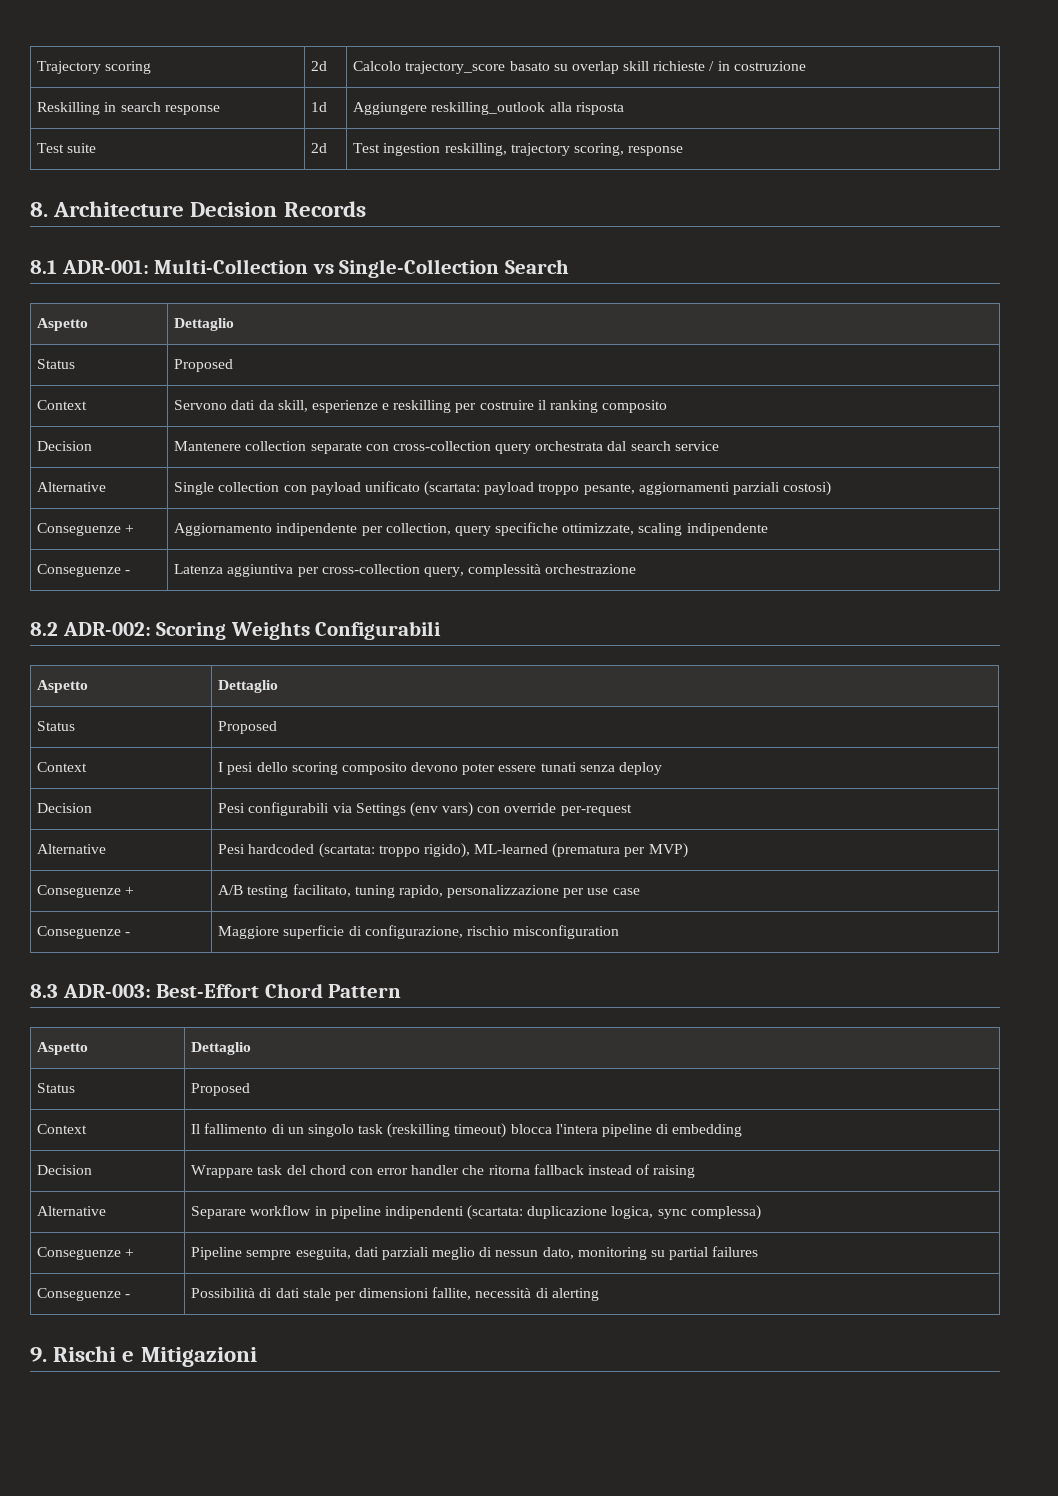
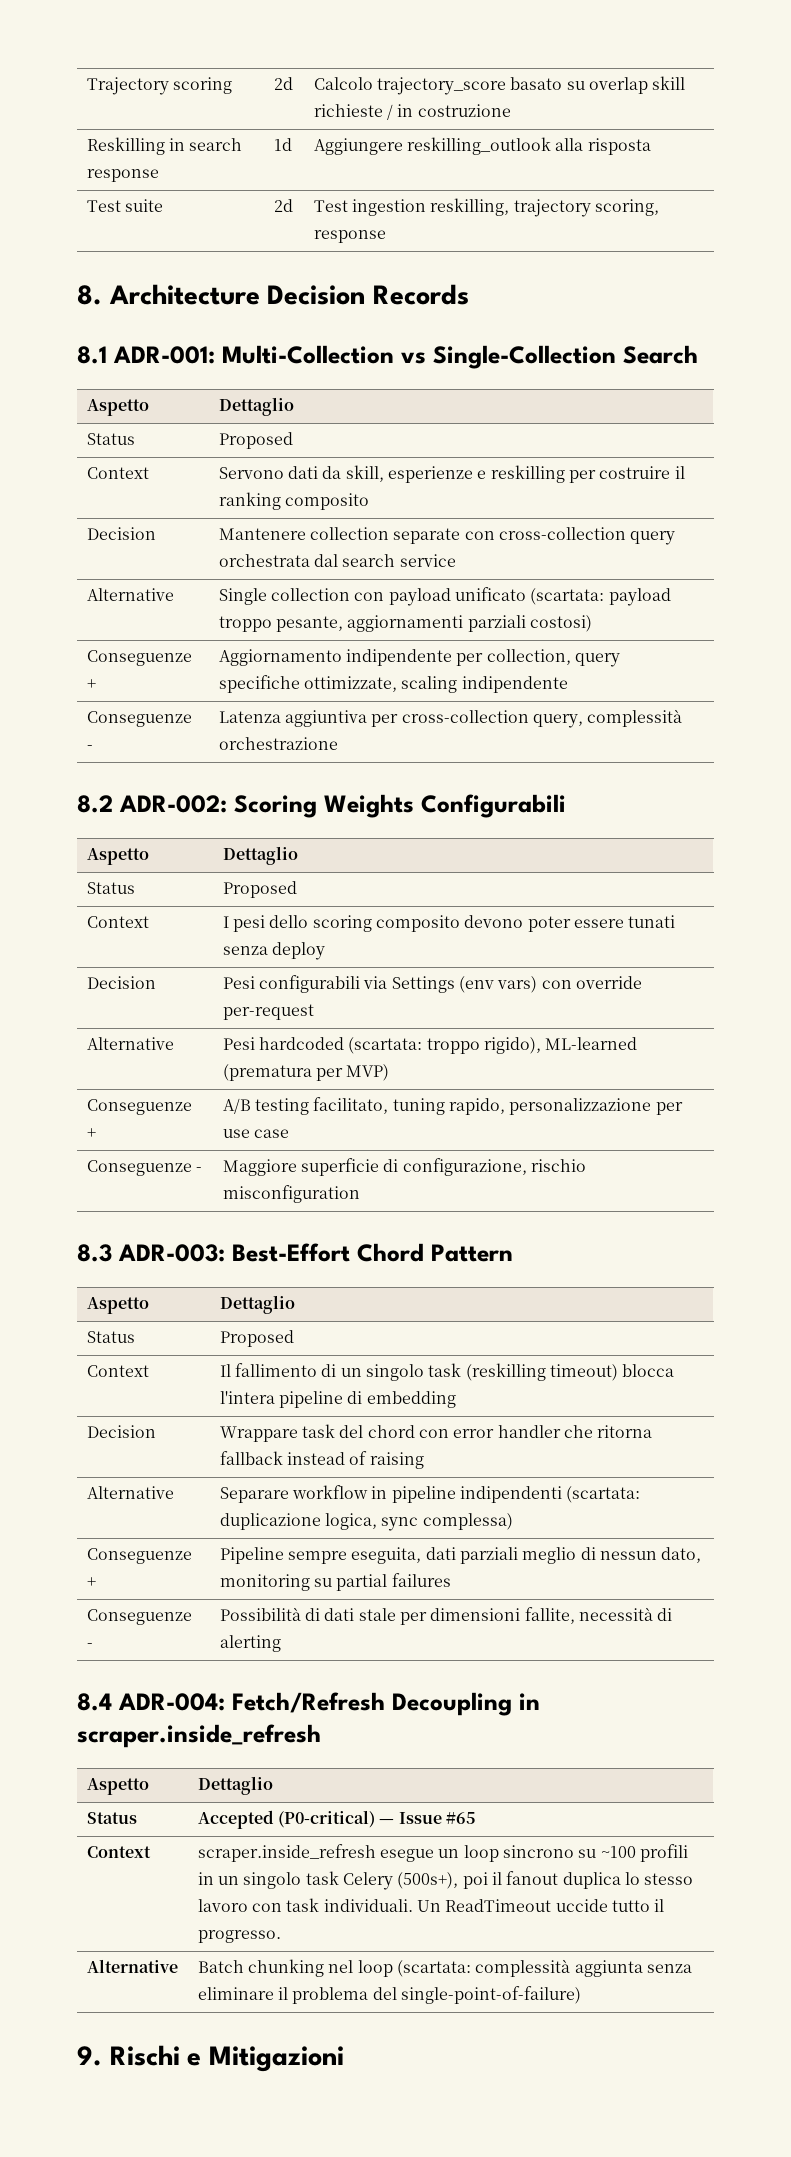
+ 8.4 ADR-004: Fetch/Refresh Decoupling in scraper.inside_refresh
+ Aspetto | Dettaglio
+ Status | Accepted (P0-critical) — Issue #65
+ Context | scraper.inside_refresh esegue un loop sincrono su ~100 profili in un singolo task Celery (500s+), poi il fanout duplica lo stesso lavoro con task individuali. Un ReadTimeout uccide tutto il progresso.
+ Alternative | Batch chunking nel loop (scartata: complessità aggiunta senza eliminare il problema del single-point-of-failure)

